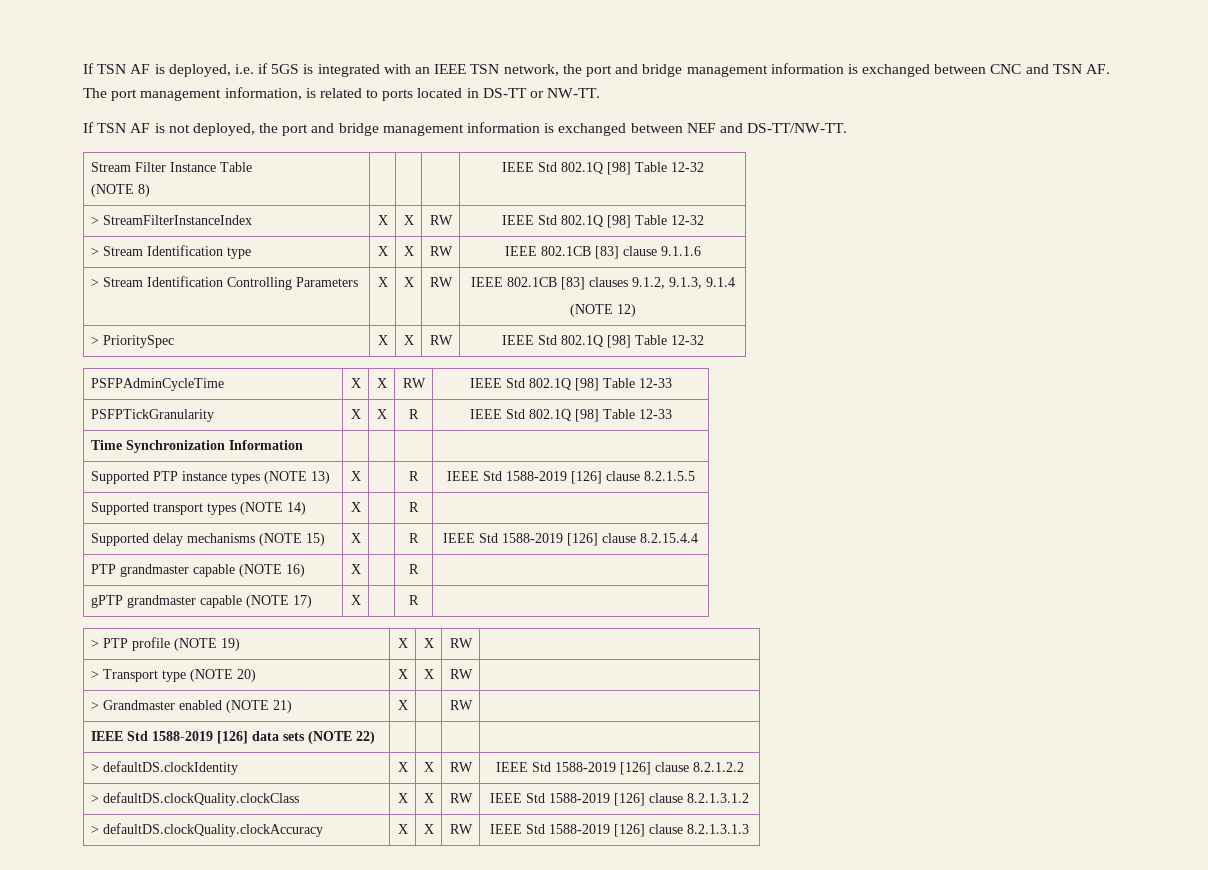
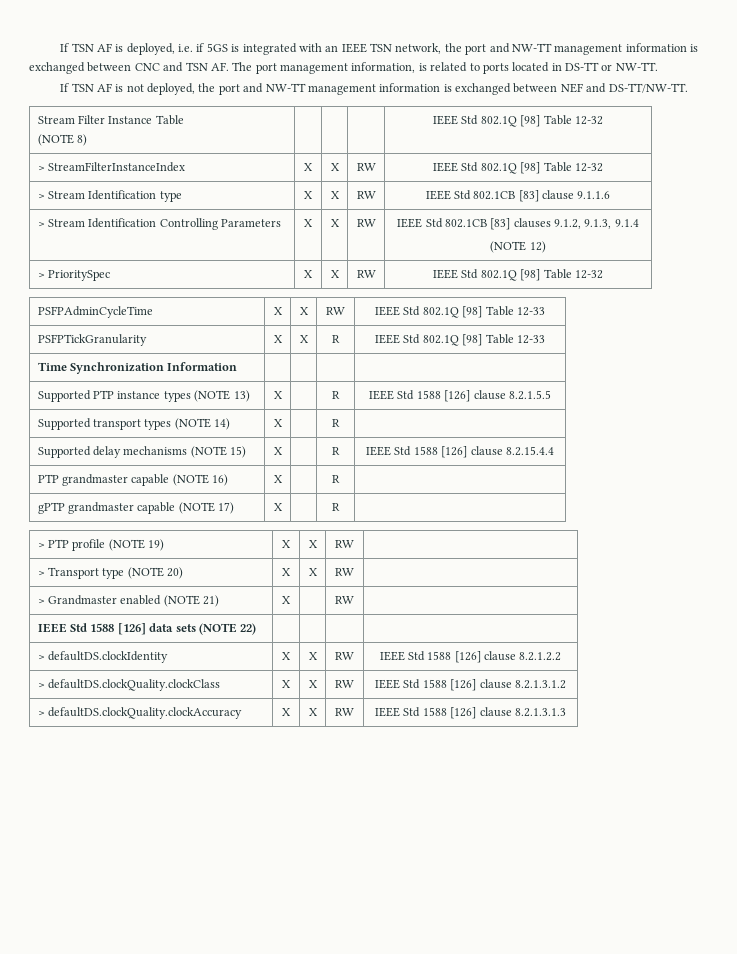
- If TSN AF is deployed, i.e. if 5GS is integrated with an IEEE TSN network, the port and bridge management information is exchanged between CNC and TSN AF. The port management information, is related to ports located in DS-TT or NW-TT.
+ If TSN AF is deployed, i.e. if 5GS is integrated with an IEEE TSN network, the port and NW-TT management information is exchanged between CNC and TSN AF. The port management information, is related to ports located in DS-TT or NW-TT.
- If TSN AF is not deployed, the port and bridge management information is exchanged between NEF and DS-TT/NW-TT.
+ If TSN AF is not deployed, the port and NW-TT management information is exchanged between NEF and DS-TT/NW-TT.
- > Stream Identification type | X | X | RW | IEEE 802.1CB [83] clause 9.1.1.6
+ > Stream Identification type | X | X | RW | IEEE Std 802.1CB [83] clause 9.1.1.6
- > Stream Identification Controlling Parameters | X | X | RW | IEEE 802.1CB [83] clauses 9.1.2, 9.1.3, 9.1.4
+ > Stream Identification Controlling Parameters | X | X | RW | IEEE Std 802.1CB [83] clauses 9.1.2, 9.1.3, 9.1.4
- Supported PTP instance types (NOTE 13) | X | | R | IEEE Std 1588-2019 [126] clause 8.2.1.5.5
+ Supported PTP instance types (NOTE 13) | X | | R | IEEE Std 1588 [126] clause 8.2.1.5.5
- Supported delay mechanisms (NOTE 15) | X | | R | IEEE Std 1588-2019 [126] clause 8.2.15.4.4
+ Supported delay mechanisms (NOTE 15) | X | | R | IEEE Std 1588 [126] clause 8.2.15.4.4
- IEEE Std 1588-2019 [126] data sets (NOTE 22) | | | |
+ IEEE Std 1588 [126] data sets (NOTE 22) | | | |
- > defaultDS.clockIdentity | X | X | RW | IEEE Std 1588-2019 [126] clause 8.2.1.2.2
+ > defaultDS.clockIdentity | X | X | RW | IEEE Std 1588 [126] clause 8.2.1.2.2
- > defaultDS.clockQuality.clockClass | X | X | RW | IEEE Std 1588-2019 [126] clause 8.2.1.3.1.2
+ > defaultDS.clockQuality.clockClass | X | X | RW | IEEE Std 1588 [126] clause 8.2.1.3.1.2
- > defaultDS.clockQuality.clockAccuracy | X | X | RW | IEEE Std 1588-2019 [126] clause 8.2.1.3.1.3
+ > defaultDS.clockQuality.clockAccuracy | X | X | RW | IEEE Std 1588 [126] clause 8.2.1.3.1.3

